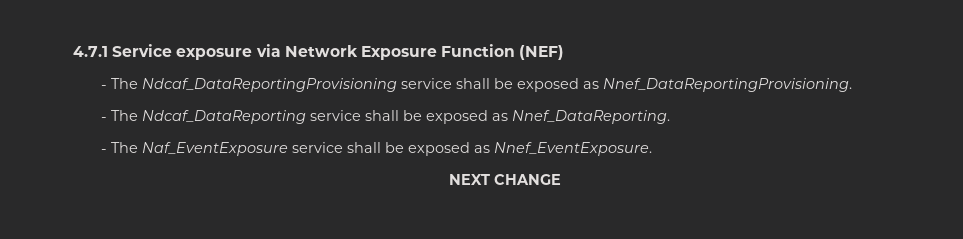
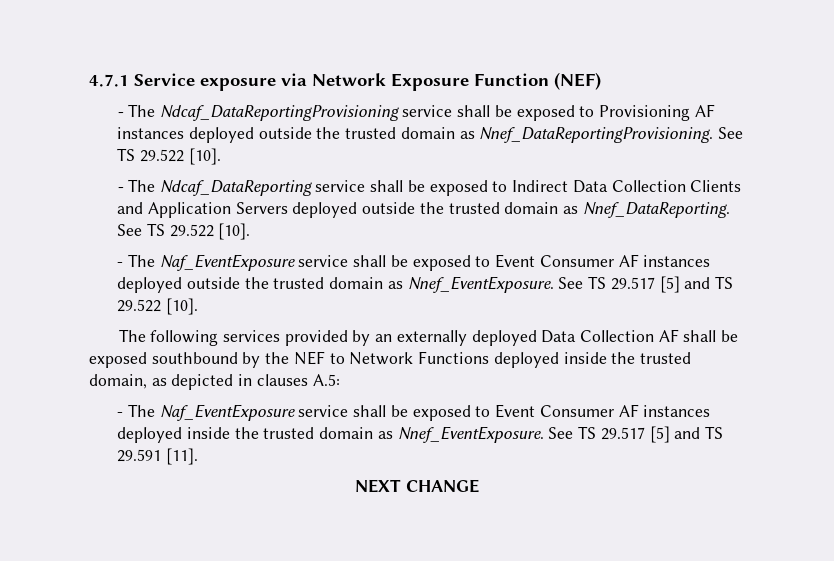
- - The Ndcaf_DataReportingProvisioning service shall be exposed as Nnef_DataReportingProvisioning.
+ - The Ndcaf_DataReportingProvisioning service shall be exposed to Provisioning AF instances deployed outside the trusted domain as Nnef_DataReportingProvisioning. See TS 29.522 [10].
- - The Ndcaf_DataReporting service shall be exposed as Nnef_DataReporting.
- - The Naf_EventExposure service shall be exposed as Nnef_EventExposure.
+ - The Ndcaf_DataReporting service shall be exposed to Indirect Data Collection Clients and Application Servers deployed outside the trusted domain as Nnef_DataReporting. See TS 29.522 [10].
+ - The Naf_EventExposure service shall be exposed to Event Consumer AF instances deployed outside the trusted domain as Nnef_EventExposure. See TS 29.517 [5] and TS 29.522 [10].
+ The following services provided by an externally deployed Data Collection AF shall be exposed southbound by the NEF to Network Functions deployed inside the trusted domain, as depicted in clauses A.5:
+ - The Naf_EventExposure service shall be exposed to Event Consumer AF instances deployed inside the trusted domain as Nnef_EventExposure. See TS 29.517 [5] and TS 29.591 [11].

